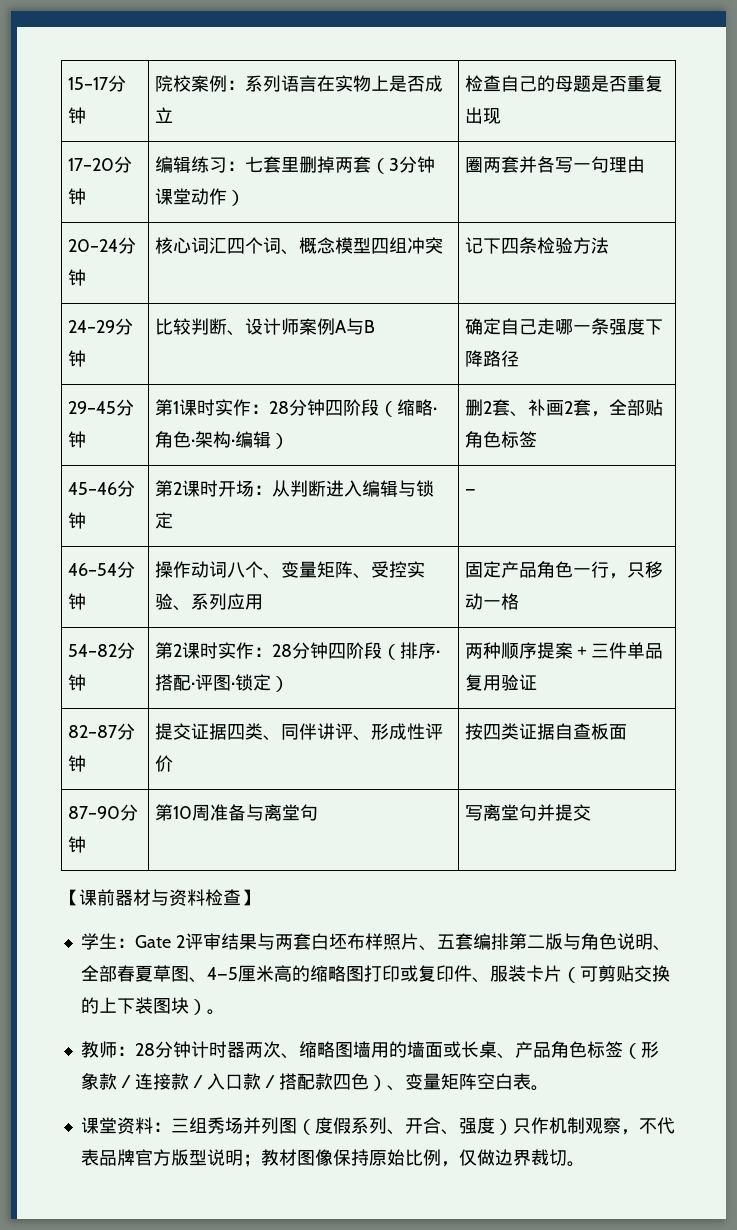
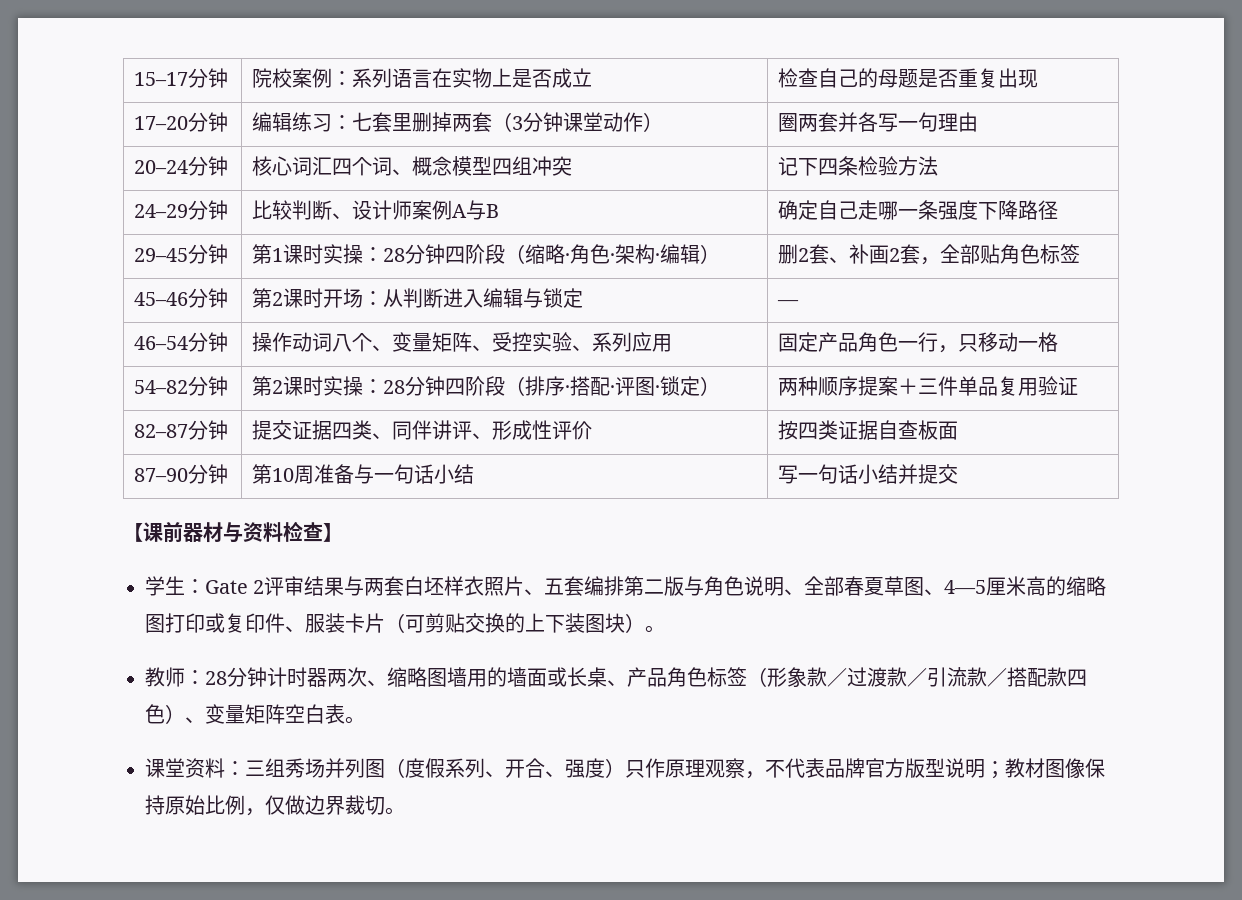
- 29–45分钟 | 第1课时实作：28分钟四阶段（缩略·角色·架构·编辑） | 删2套、补画2套，全部贴角色标签
+ 29–45分钟 | 第1课时实操：28分钟四阶段（缩略·角色·架构·编辑） | 删2套、补画2套，全部贴角色标签
- 54–82分钟 | 第2课时实作：28分钟四阶段（排序·搭配·评图·锁定） | 两种顺序提案＋三件单品复用验证
+ 54–82分钟 | 第2课时实操：28分钟四阶段（排序·搭配·评图·锁定） | 两种顺序提案＋三件单品复用验证
- 87–90分钟 | 第10周准备与离堂句 | 写离堂句并提交
+ 87–90分钟 | 第10周准备与一句话小结 | 写一句话小结并提交
- 学生：Gate 2评审结果与两套白坯布样照片、五套编排第二版与角色说明、全部春夏草图、4—5厘米高的缩略图打印或复印件、服装卡片（可剪贴交换的上下装图块）。
+ 学生：Gate 2评审结果与两套白坯样衣照片、五套编排第二版与角色说明、全部春夏草图、4—5厘米高的缩略图打印或复印件、服装卡片（可剪贴交换的上下装图块）。
- 教师：28分钟计时器两次、缩略图墙用的墙面或长桌、产品角色标签（形象款／连接款／入口款／搭配款四色）、变量矩阵空白表。
+ 教师：28分钟计时器两次、缩略图墙用的墙面或长桌、产品角色标签（形象款／过渡款／引流款／搭配款四色）、变量矩阵空白表。
- 课堂资料：三组秀场并列图（度假系列、开合、强度）只作机制观察，不代表品牌官方版型说明；教材图像保持原始比例，仅做边界裁切。
+ 课堂资料：三组秀场并列图（度假系列、开合、强度）只作原理观察，不代表品牌官方版型说明；教材图像保持原始比例，仅做边界裁切。

